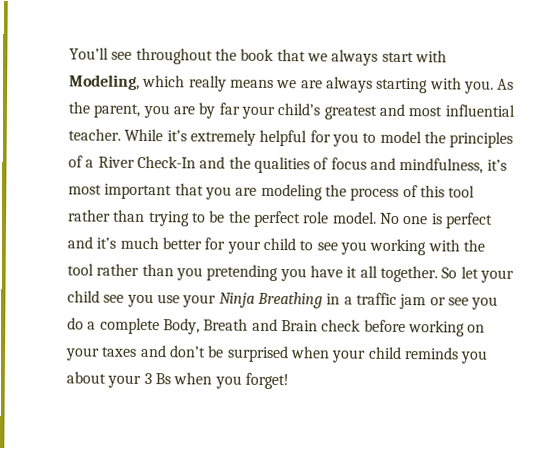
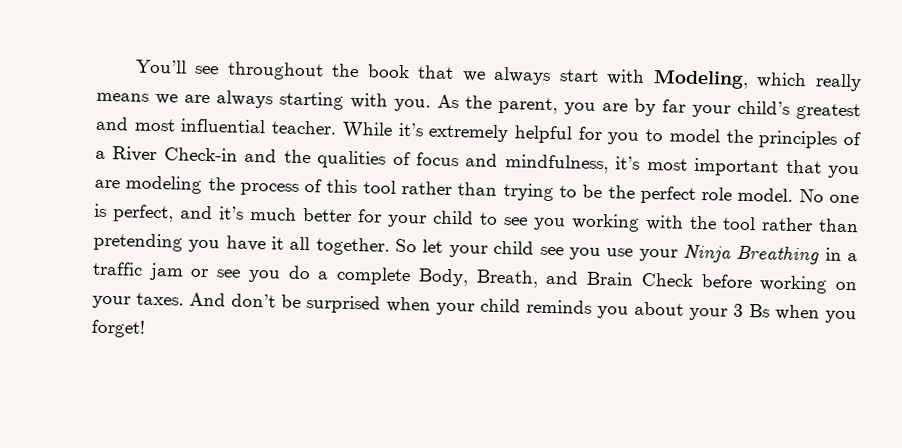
- While it’s extremely helpful for you to model the principles of a River Check-In and the qualities of focus and mindfulness, it’s most important that you are modeling the process of this tool rather than trying to be the perfect role model.
+ While it’s extremely helpful for you to model the principles of a River Check-in and the qualities of focus and mindfulness, it’s most important that you are modeling the process of this tool rather than trying to be the perfect role model.
- No one is perfect and it’s much better for your child to see you working with the tool rather than you pretending you have it all together.
+ No one is perfect, and it’s much better for your child to see you working with the tool rather than pretending you have it all together.
- So let your child see you use your Ninja Breathing in a traffic jam or see you do a complete Body, Breath and Brain check before working on your taxes and don’t be surprised when your child reminds you about your 3 Bs when you forget!
+ So let your child see you use your Ninja Breathing in a traffic jam or see you do a complete Body, Breath, and Brain Check before working on your taxes. And don’t be surprised when your child reminds you about your 3 Bs when you forget!

